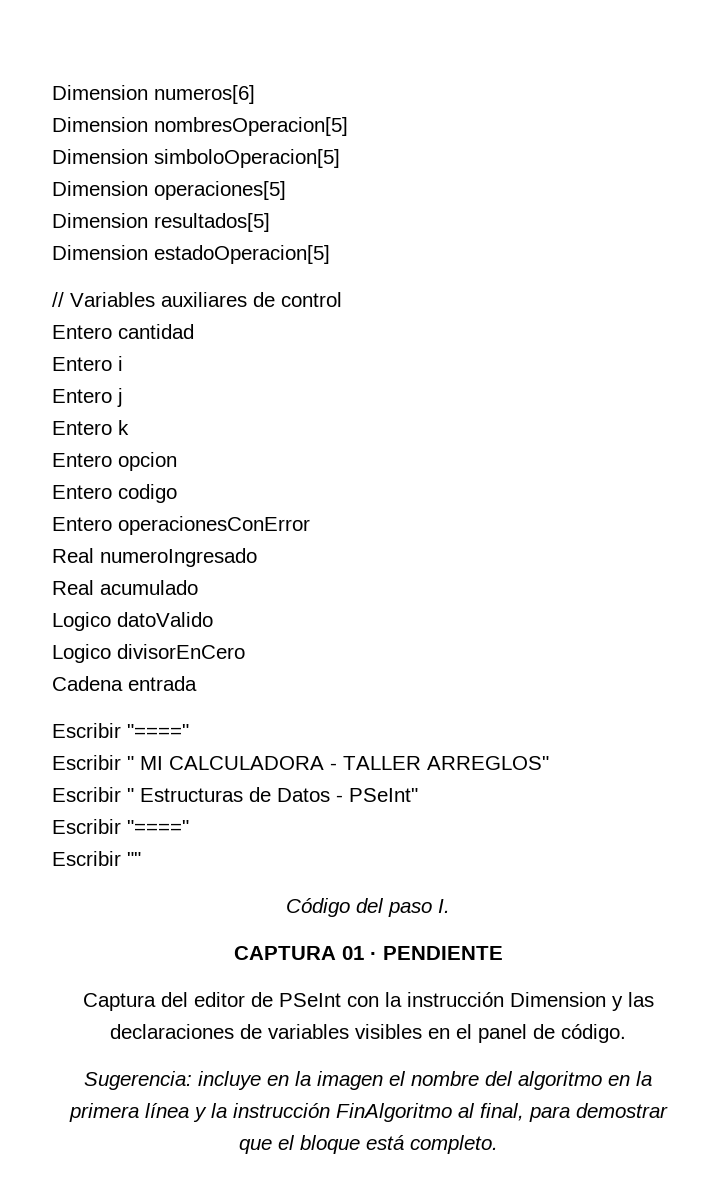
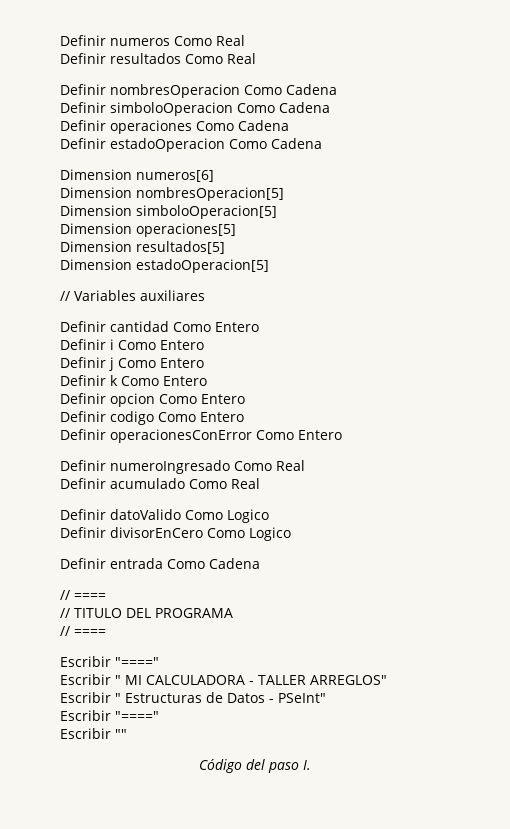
+ Definir numeros Como Real
+ Definir resultados Como Real
+ Definir nombresOperacion Como Cadena
+ Definir simboloOperacion Como Cadena
+ Definir operaciones Como Cadena
+ Definir estadoOperacion Como Cadena
- // Variables auxiliares de control
- Entero cantidad
- Entero i
- Entero j
- Entero k
- Entero opcion
- Entero codigo
- Entero operacionesConError
- Real numeroIngresado
- Real acumulado
- Logico datoValido
- Logico divisorEnCero
- Cadena entrada
+ // Variables auxiliares
+ Definir cantidad Como Entero
+ Definir i Como Entero
+ Definir j Como Entero
+ Definir k Como Entero
+ Definir opcion Como Entero
+ Definir codigo Como Entero
+ Definir operacionesConError Como Entero
+ Definir numeroIngresado Como Real
+ Definir acumulado Como Real
+ Definir datoValido Como Logico
+ Definir divisorEnCero Como Logico
+ Definir entrada Como Cadena
+ // ====
+ // TITULO DEL PROGRAMA
+ // ====
- CAPTURA 01 · PENDIENTE
- Captura del editor de PSeInt con la instrucción Dimension y las declaraciones de variables visibles en el panel de código.
- Sugerencia: incluye en la imagen el nombre del algoritmo en la primera línea y la instrucción FinAlgoritmo al final, para demostrar que el bloque está completo.

